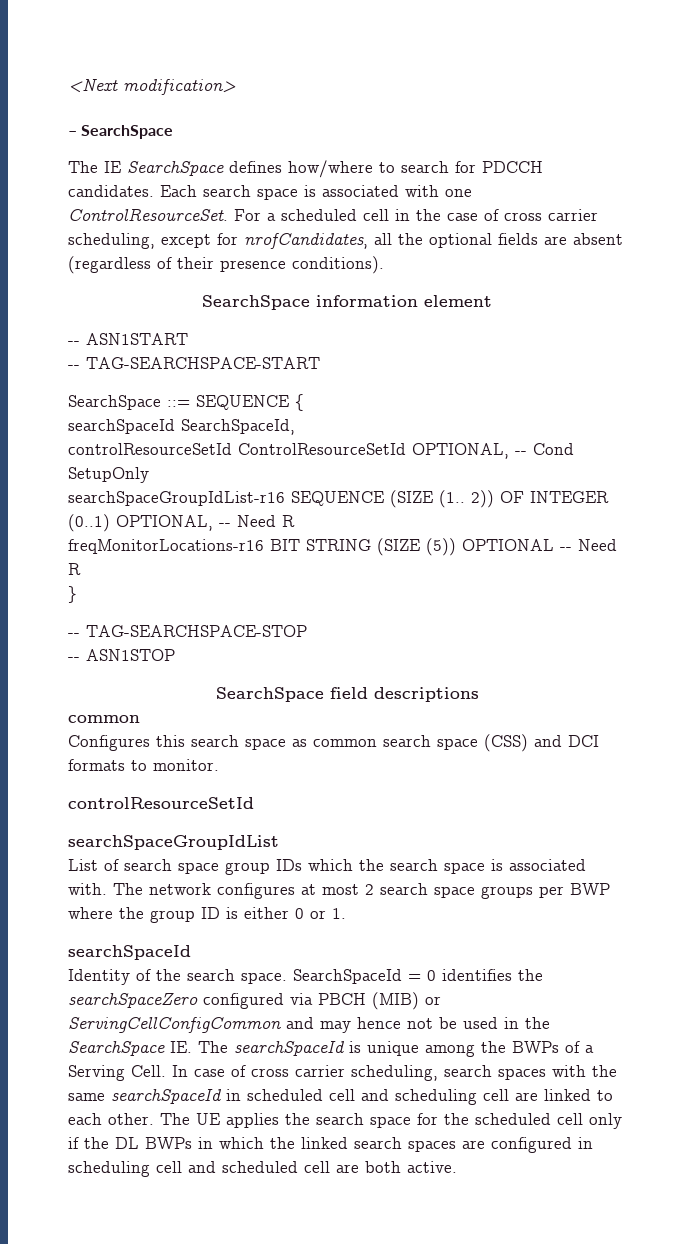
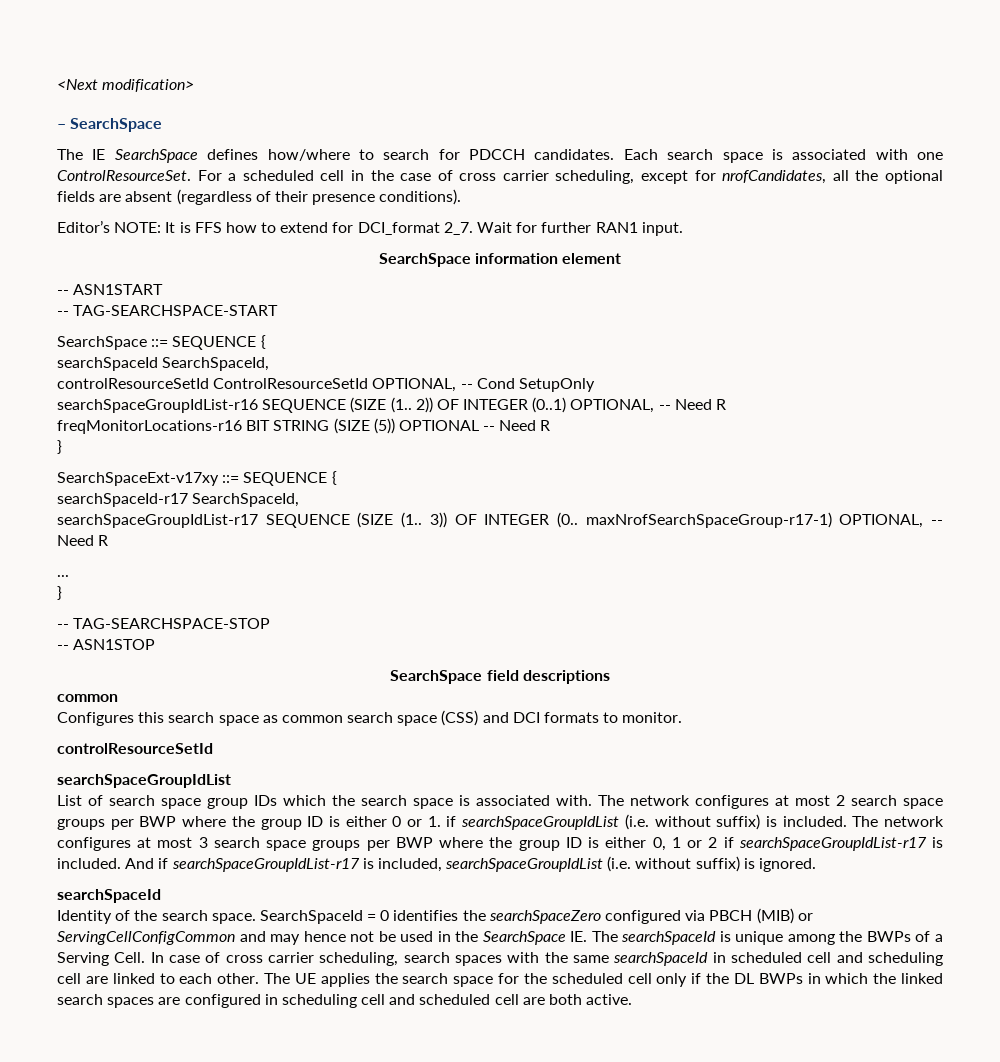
+ Editor’s NOTE: It is FFS how to extend for DCI_format 2_7. Wait for further RAN1 input.
+ SearchSpaceExt-v17xy ::= SEQUENCE {
+ searchSpaceId-r17 SearchSpaceId,
+ searchSpaceGroupIdList-r17 SEQUENCE (SIZE (1.. 3)) OF INTEGER (0.. maxNrofSearchSpaceGroup-r17-1) OPTIONAL, -- Need R
+ ...
+ }
- The network configures at most 2 search space groups per BWP where the group ID is either 0 or 1.
+ The network configures at most 2 search space groups per BWP where the group ID is either 0 or 1. if searchSpaceGroupIdList (i.e. without suffix) is included. The network configures at most 3 search space groups per BWP where the group ID is either 0, 1 or 2 if searchSpaceGroupIdList-r17 is included. And if searchSpaceGroupIdList-r17 is included, searchSpaceGroupIdList (i.e. without suffix) is ignored.

